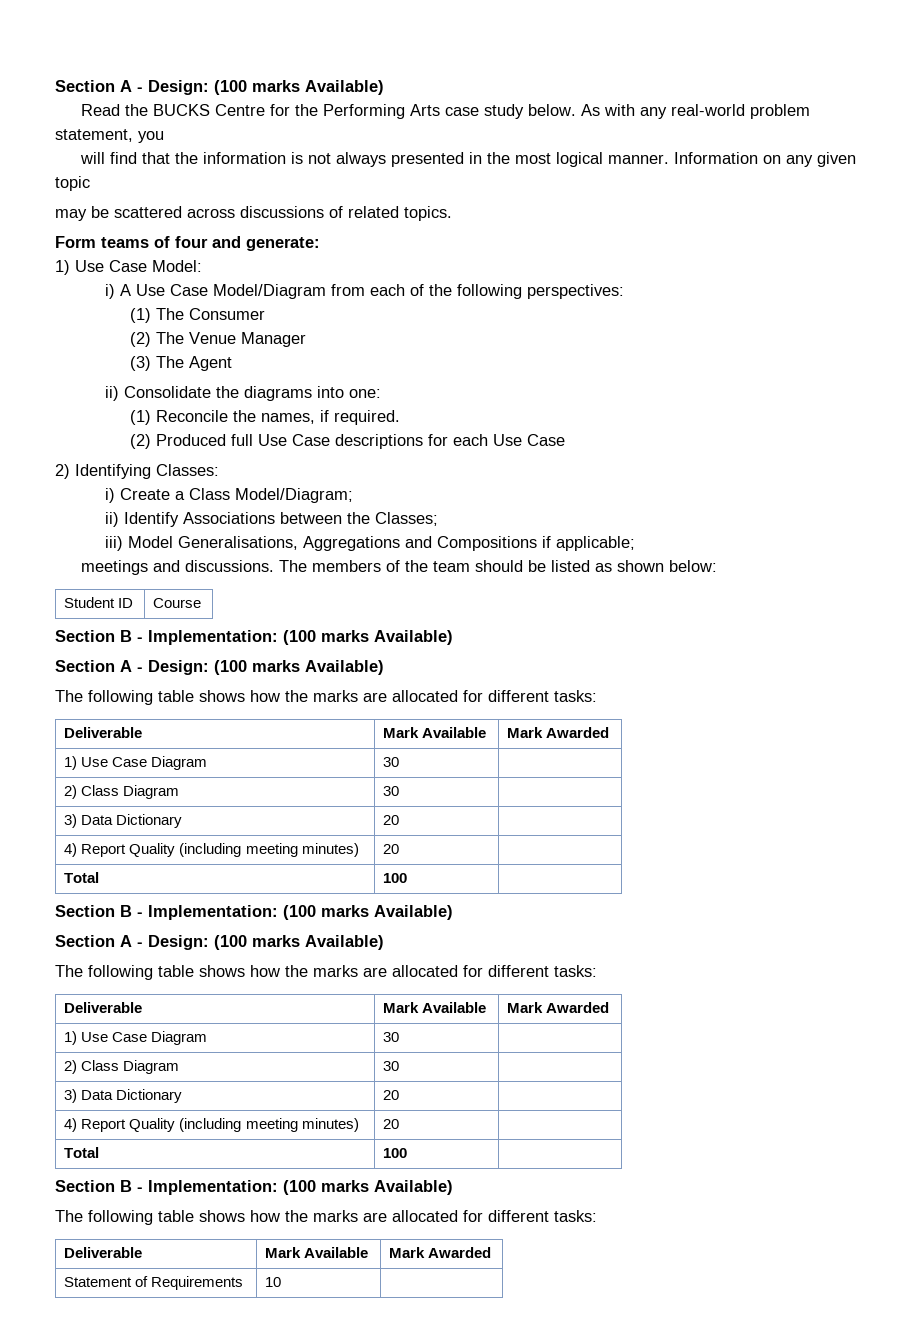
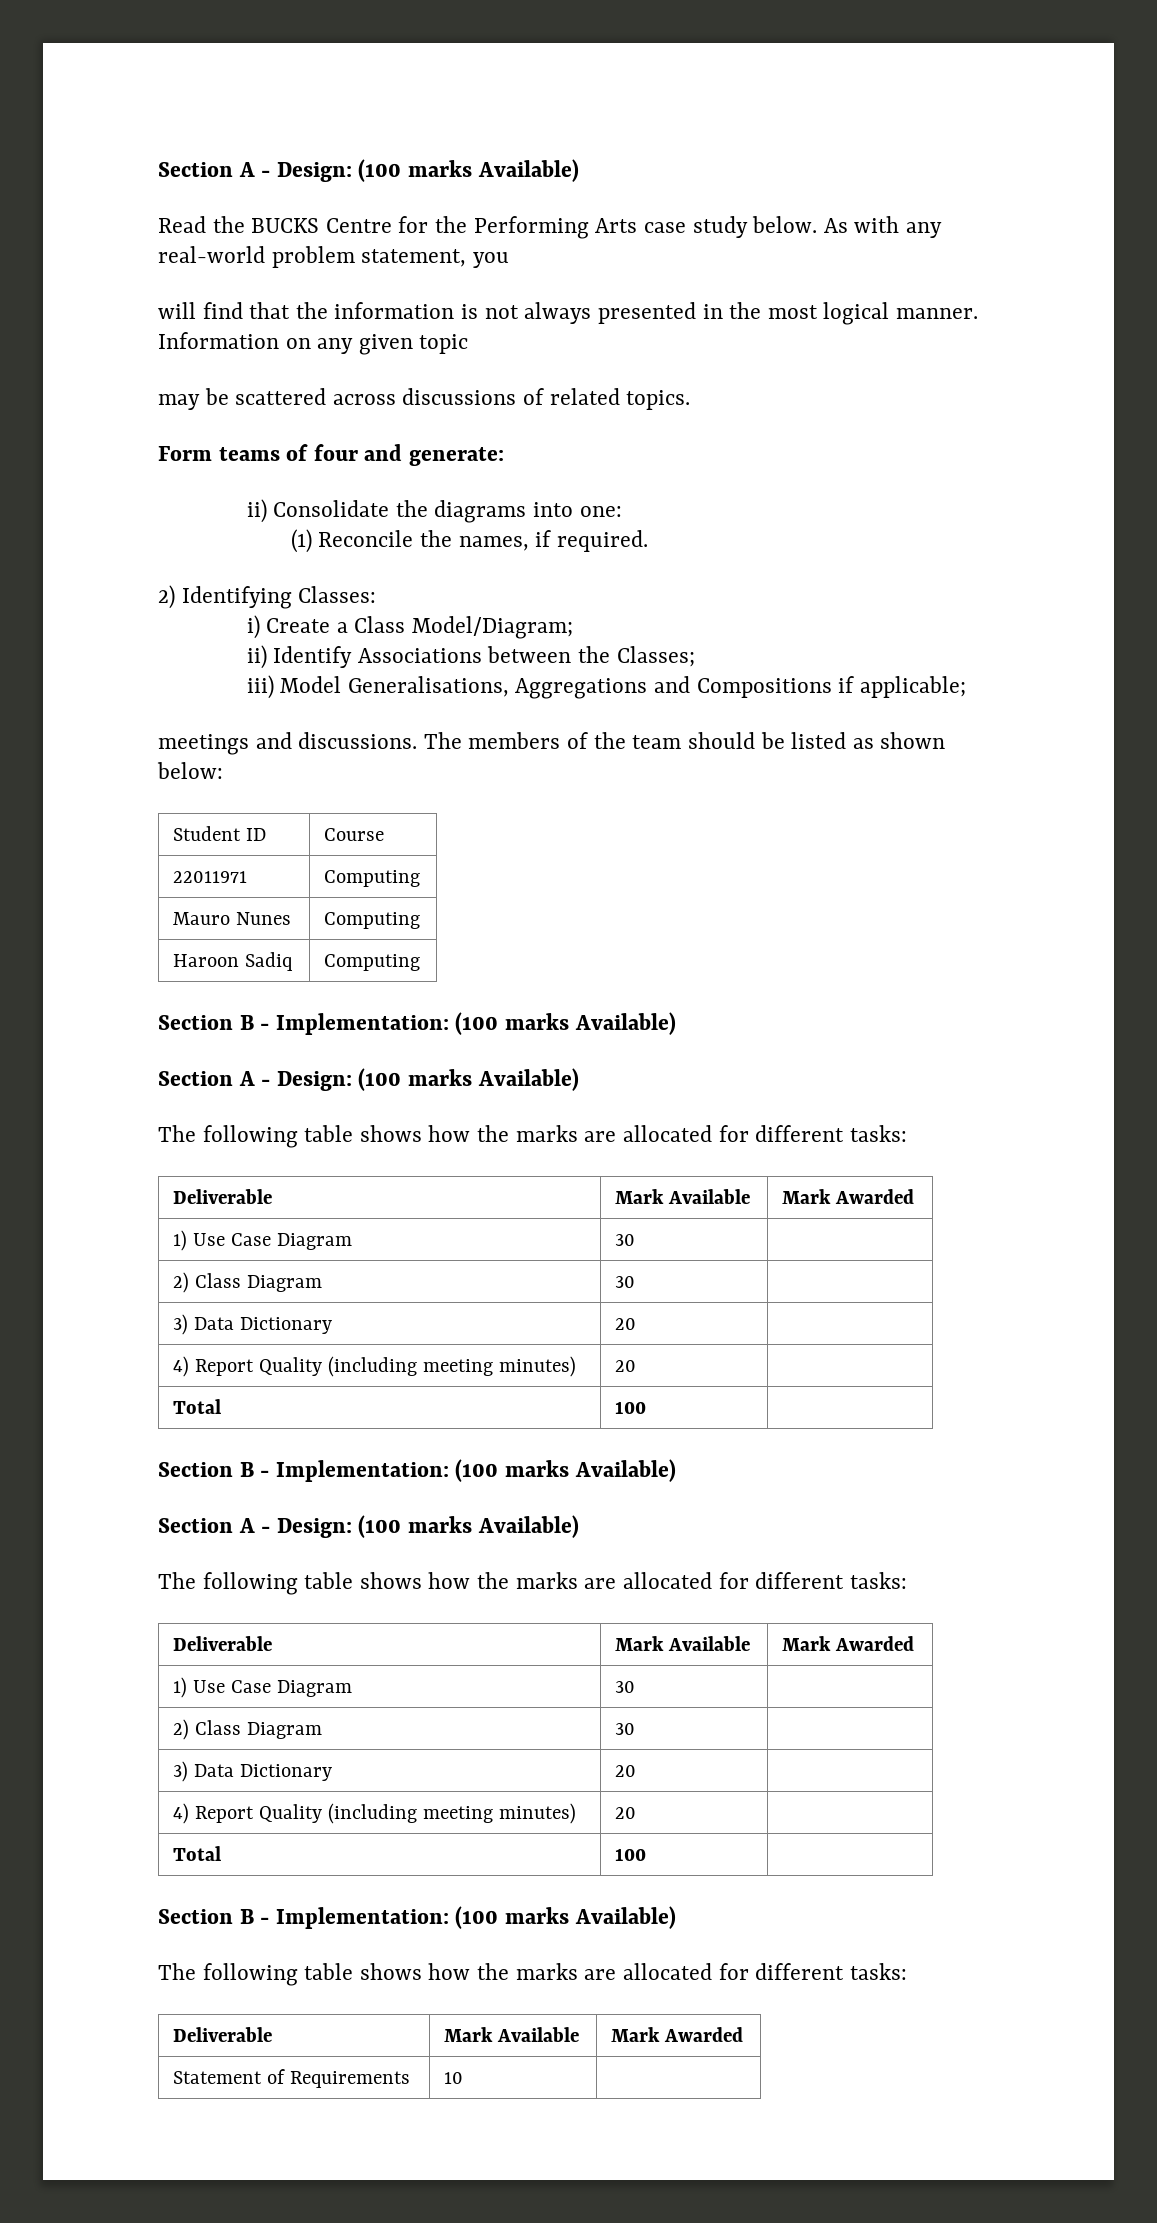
- 1) Use Case Model:
- i) A Use Case Model/Diagram from each of the following perspectives:
- (1) The Consumer
- (2) The Venue Manager
- (3) The Agent
- (2) Produced full Use Case descriptions for each Use Case
+ 22011971 | Computing
+ Mauro Nunes | Computing
+ Haroon Sadiq | Computing

